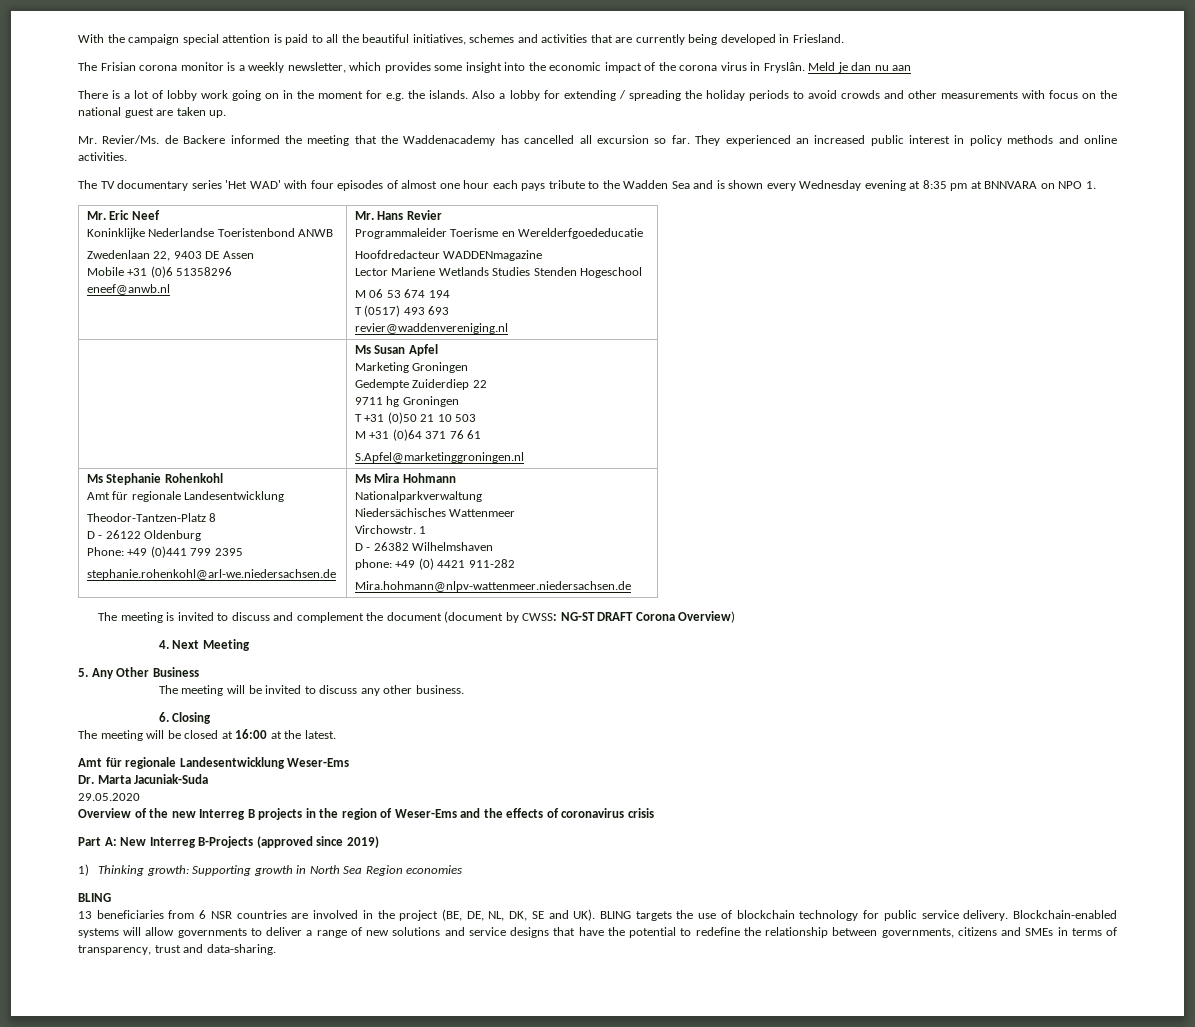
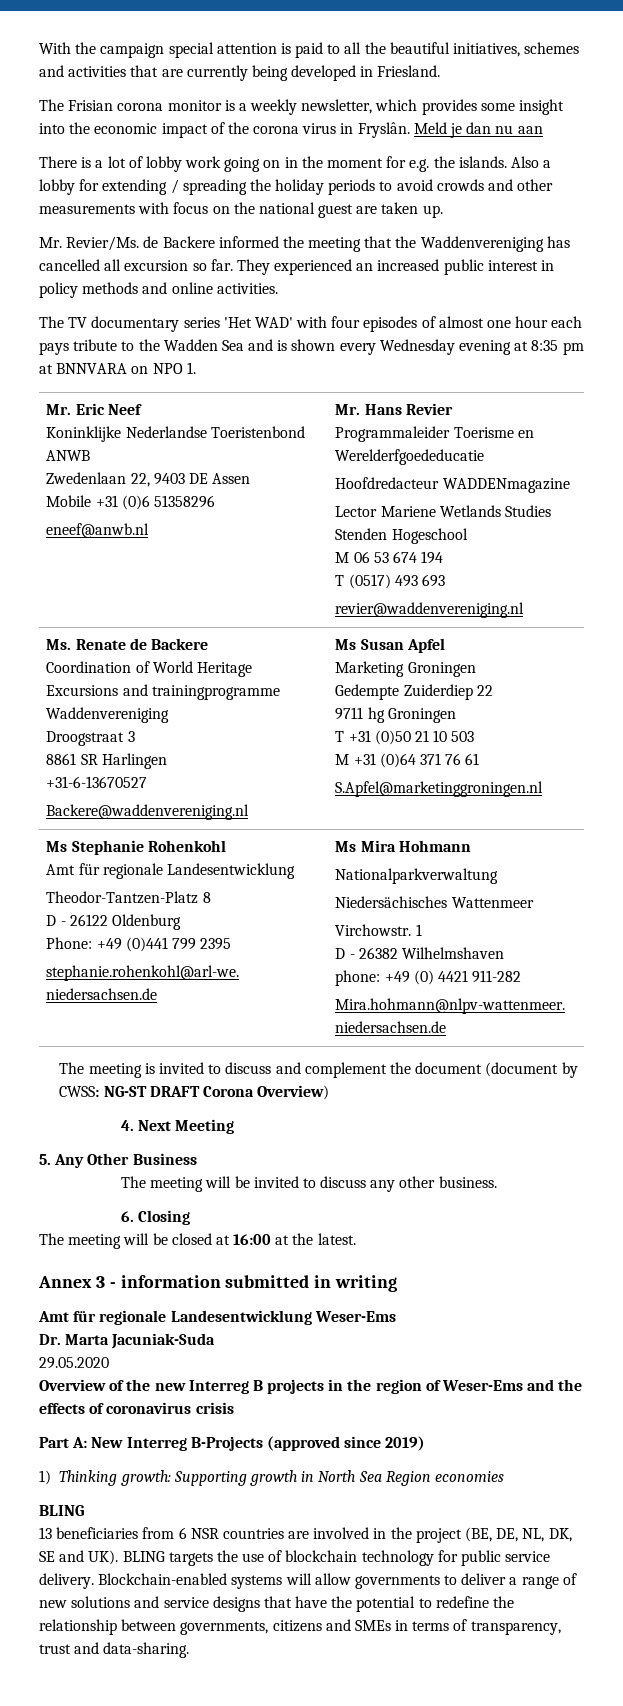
- Mr. Revier/Ms. de Backere informed the meeting that the Waddenacademy has cancelled all excursion so far.
+ Mr. Revier/Ms. de Backere informed the meeting that the Waddenvereniging has cancelled all excursion so far.
+ Ms. Renate de Backere
+ Coordination of World Heritage Excursions and trainingprogramme Waddenvereniging
+ Droogstraat 3
+ 8861 SR Harlingen
+ +31-6-13670527
+ Backere@waddenvereniging.nl
+ Annex 3 - information submitted in writing

